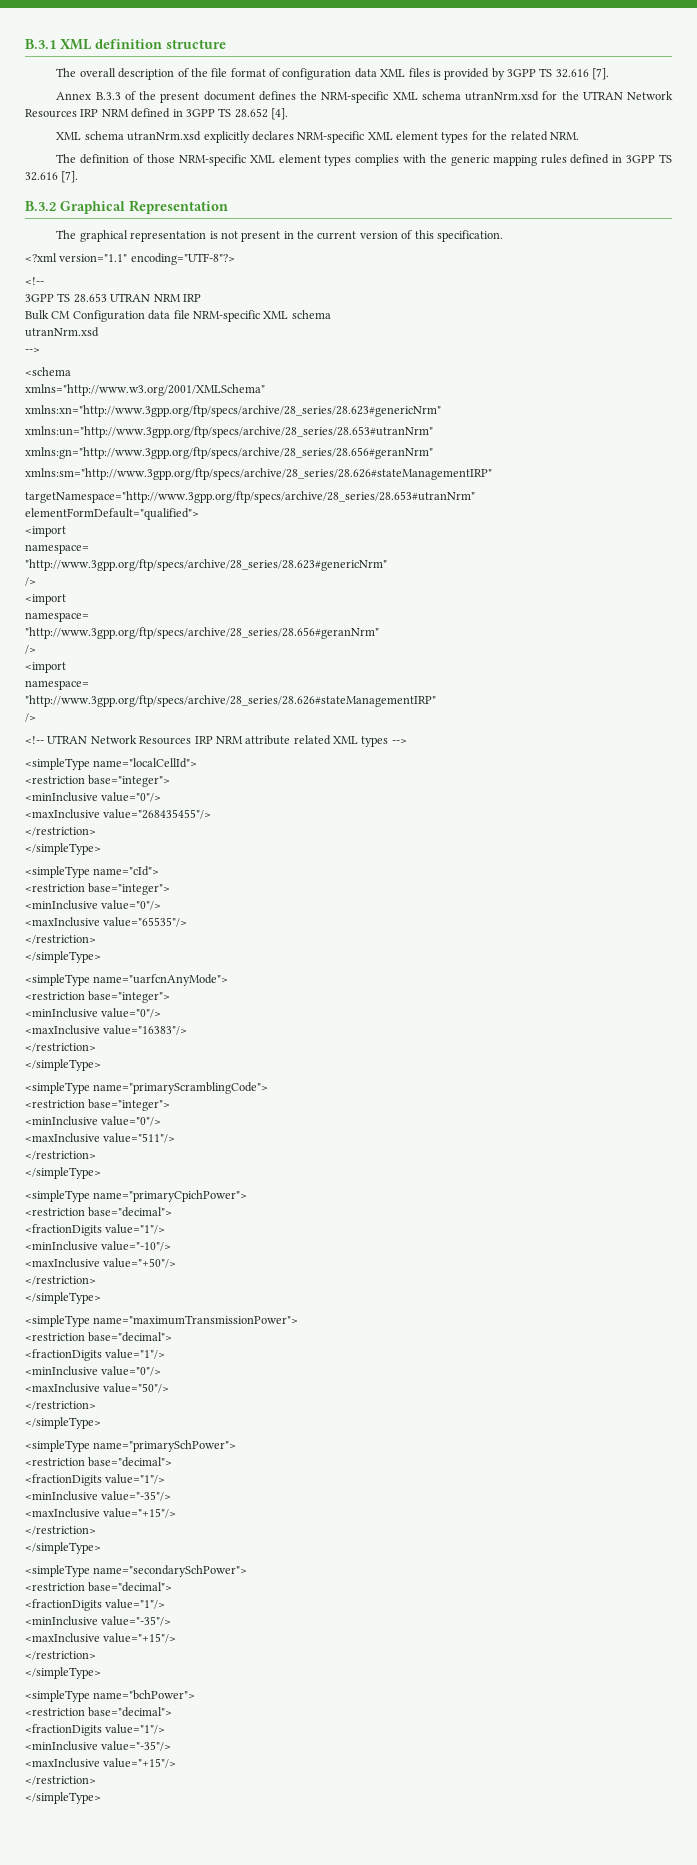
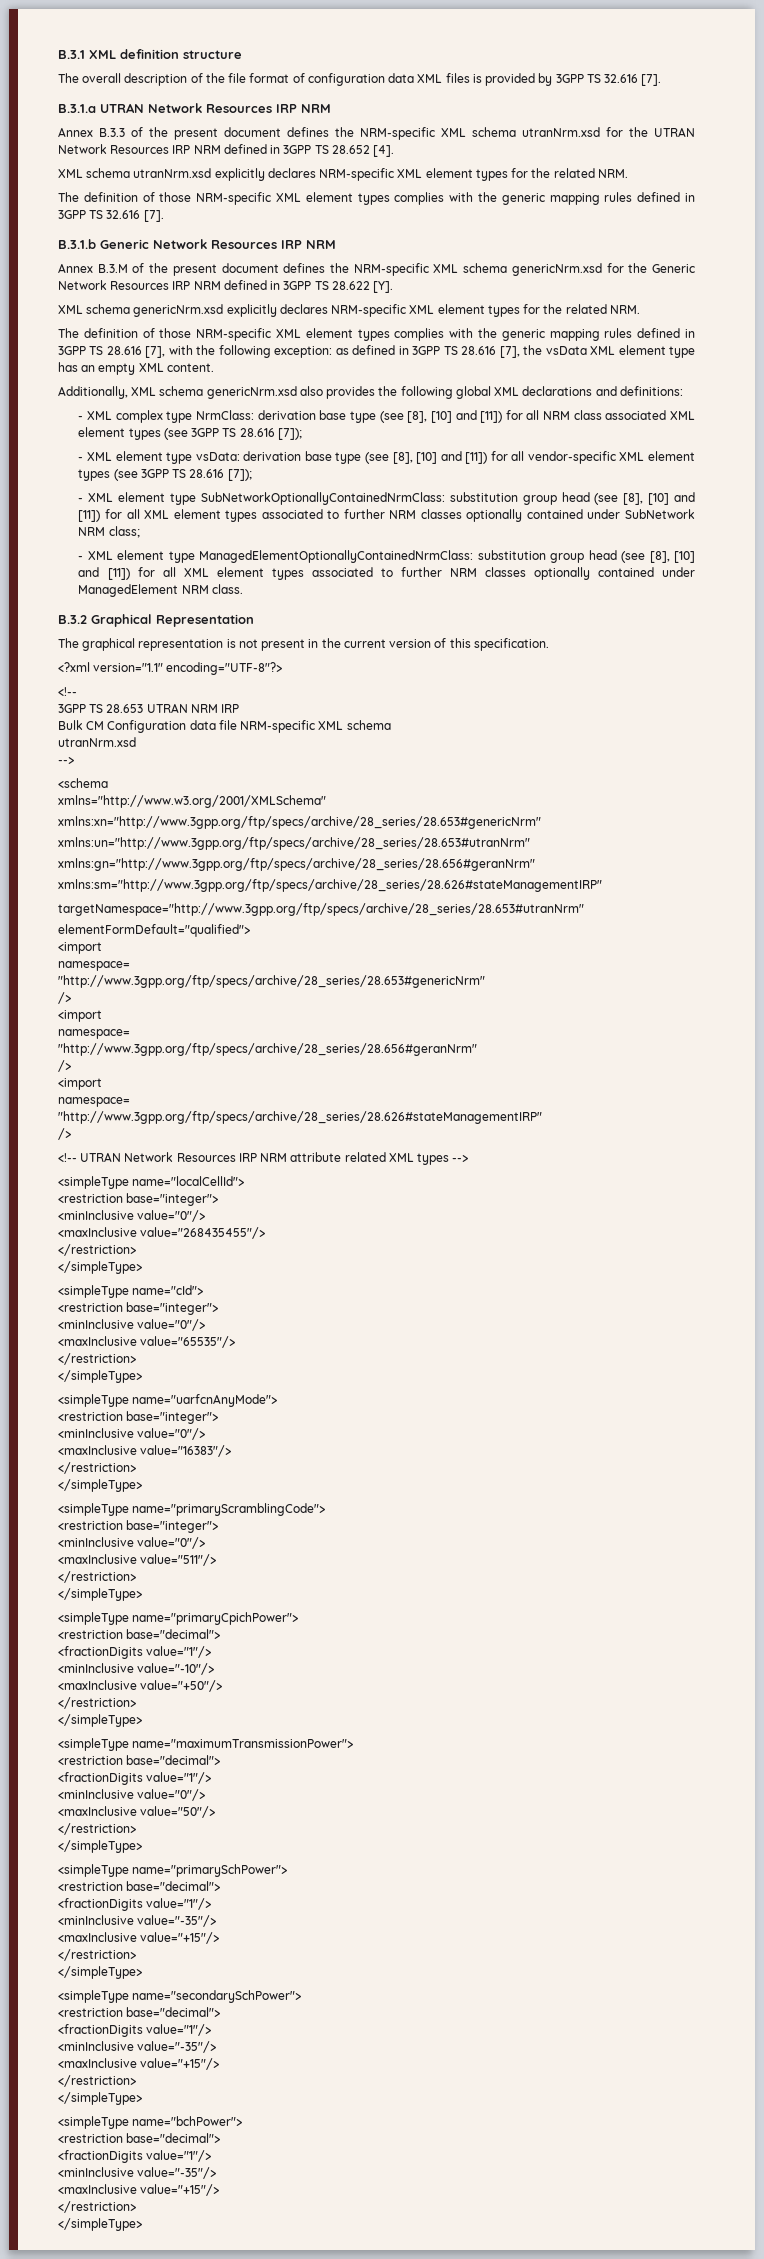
+ B.3.1.a UTRAN Network Resources IRP NRM
+ B.3.1.b Generic Network Resources IRP NRM
+ Annex B.3.M of the present document defines the NRM-specific XML schema genericNrm.xsd for the Generic Network Resources IRP NRM defined in 3GPP TS 28.622 [Y].
+ XML schema genericNrm.xsd explicitly declares NRM-specific XML element types for the related NRM.
+ The definition of those NRM-specific XML element types complies with the generic mapping rules defined in 3GPP TS 28.616 [7], with the following exception: as defined in 3GPP TS 28.616 [7], the vsData XML element type has an empty XML content.
+ Additionally, XML schema genericNrm.xsd also provides the following global XML declarations and definitions:
+ - XML complex type NrmClass: derivation base type (see [8], [10] and [11]) for all NRM class associated XML element types (see 3GPP TS 28.616 [7]);
+ - XML element type vsData: derivation base type (see [8], [10] and [11]) for all vendor-specific XML element types (see 3GPP TS 28.616 [7]);
+ - XML element type SubNetworkOptionallyContainedNrmClass: substitution group head (see [8], [10] and [11]) for all XML element types associated to further NRM classes optionally contained under SubNetwork NRM class;
+ - XML element type ManagedElementOptionallyContainedNrmClass: substitution group head (see [8], [10] and [11]) for all XML element types associated to further NRM classes optionally contained under ManagedElement NRM class.
- xmlns:xn="http://www.3gpp.org/ftp/specs/archive/28_series/28.623#genericNrm"
+ xmlns:xn="http://www.3gpp.org/ftp/specs/archive/28_series/28.653#genericNrm"
- "http://www.3gpp.org/ftp/specs/archive/28_series/28.623#genericNrm"
+ "http://www.3gpp.org/ftp/specs/archive/28_series/28.653#genericNrm"

